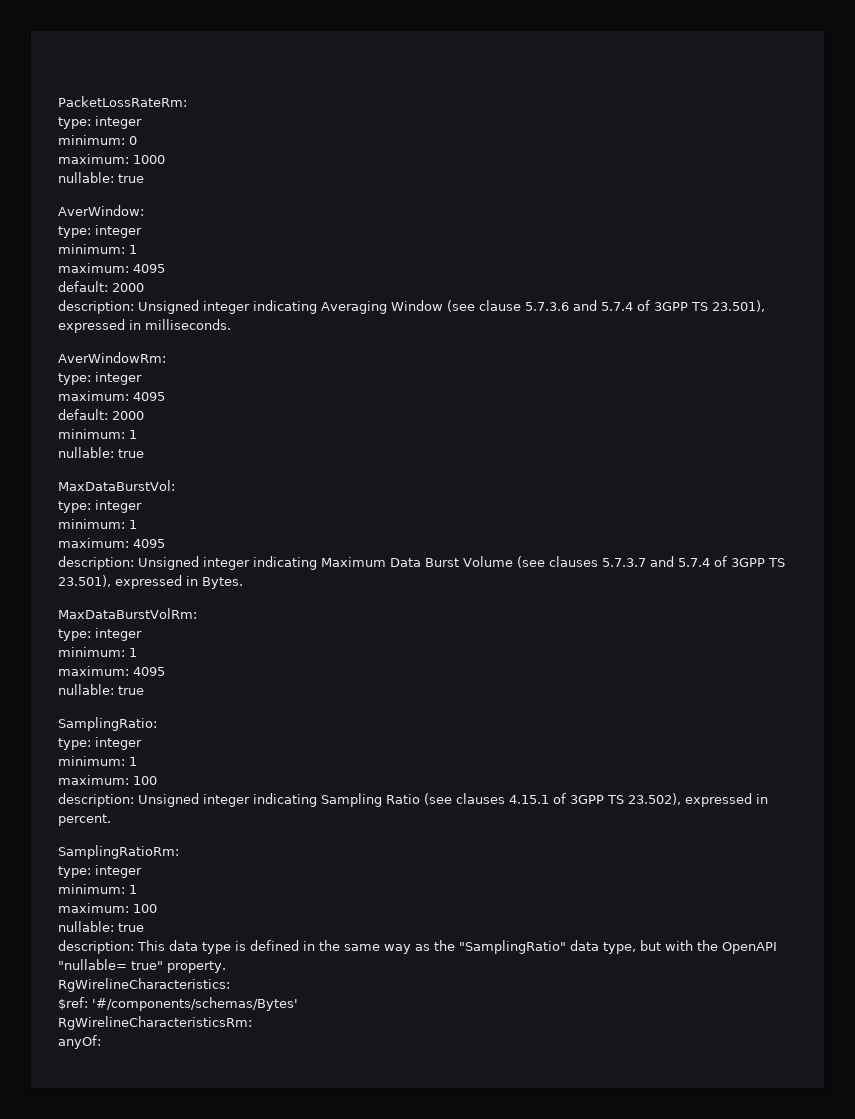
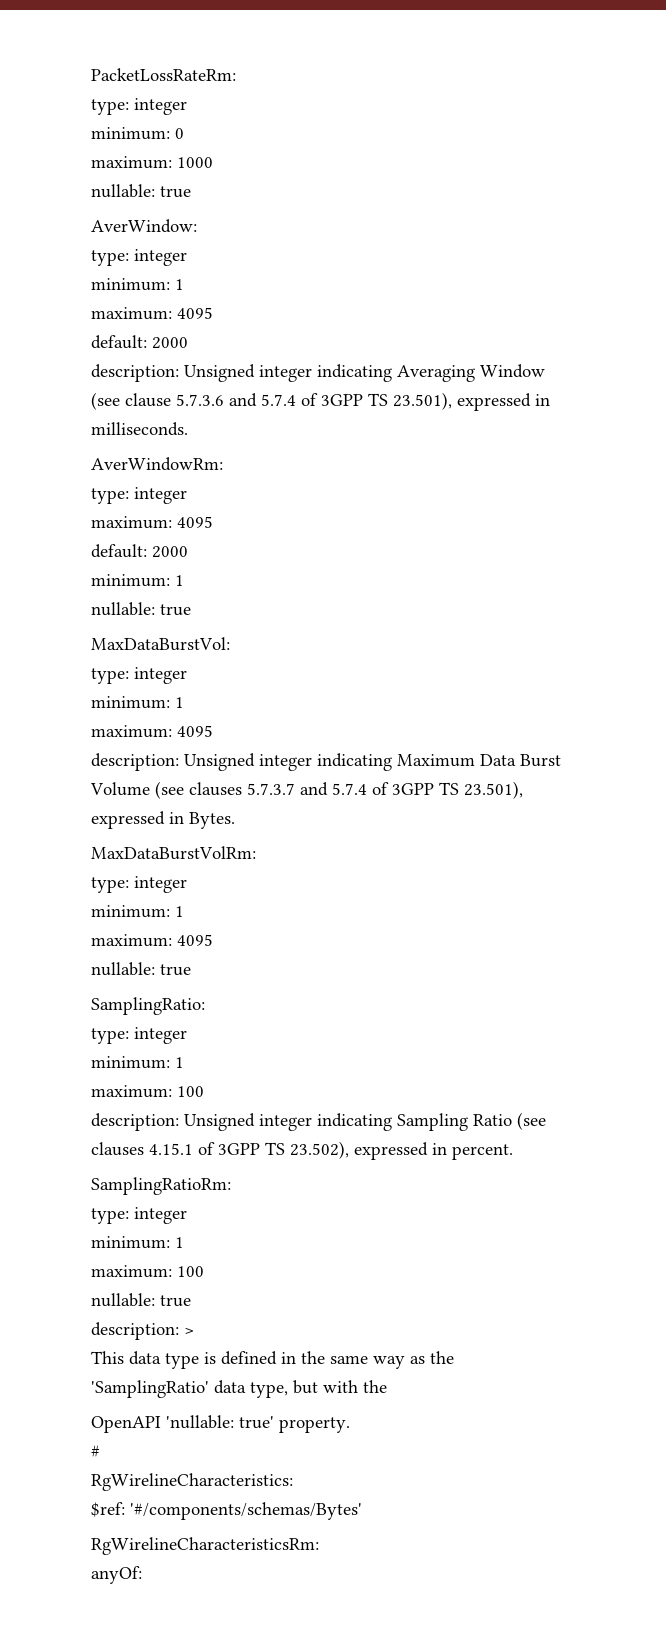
- description: This data type is defined in the same way as the "SamplingRatio" data type, but with the OpenAPI "nullable= true" property.
+ description: >
+ This data type is defined in the same way as the 'SamplingRatio' data type, but with the
+ OpenAPI 'nullable: true' property.
+ #

